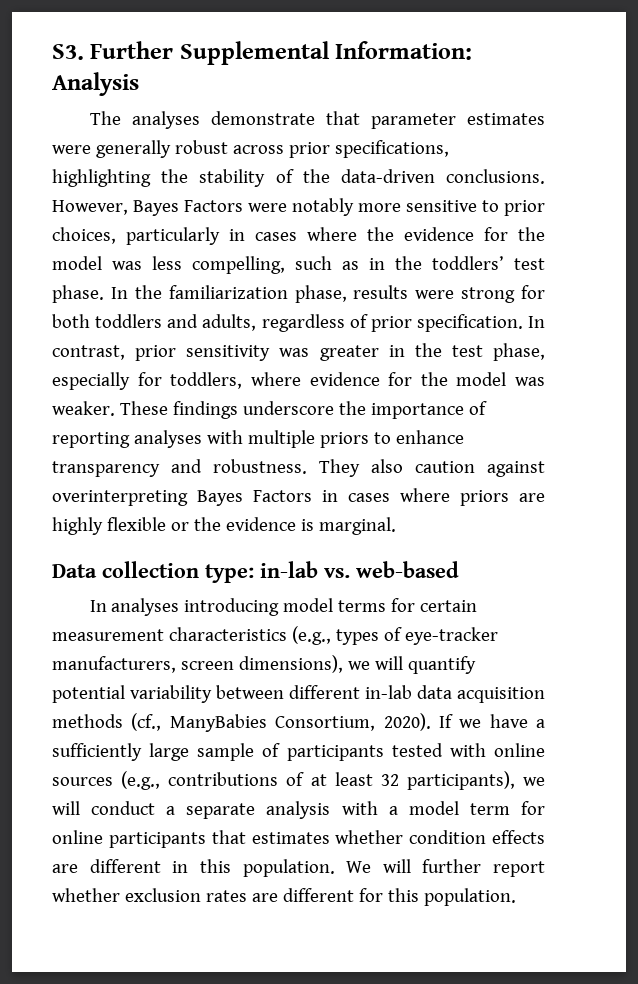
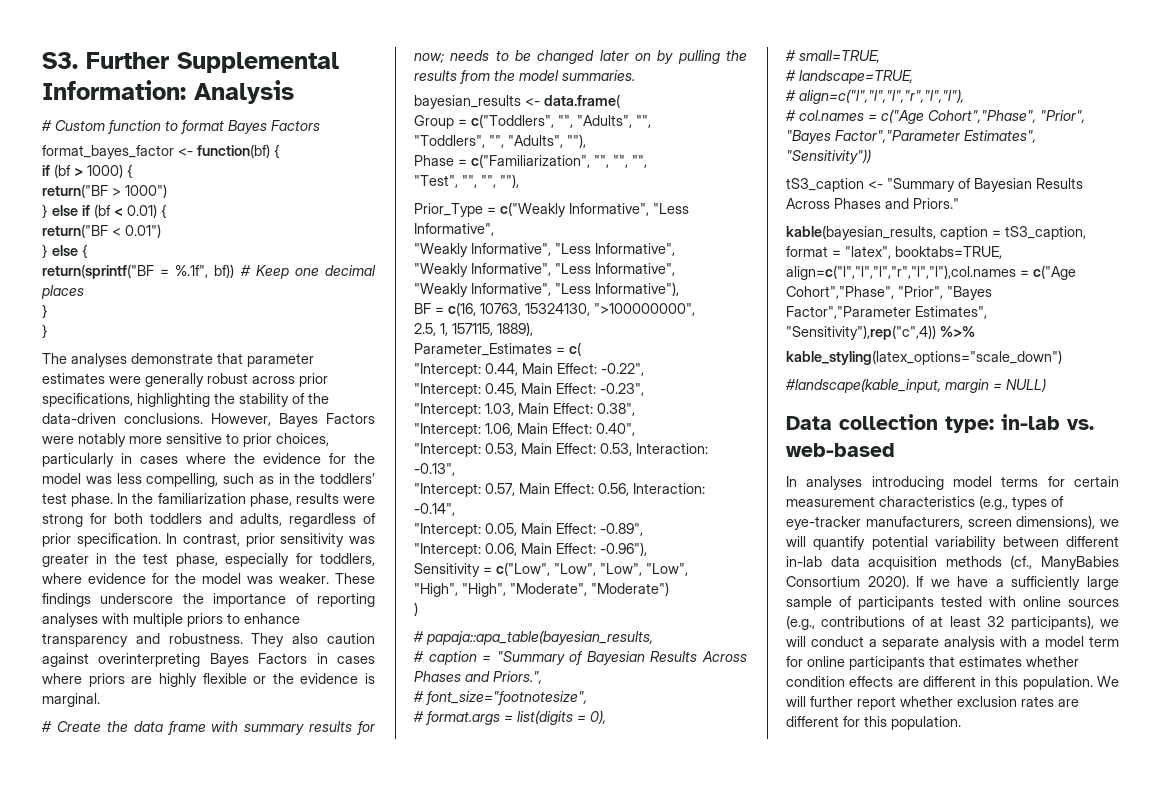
+ # Custom function to format Bayes Factors
+ format_bayes_factor <- function(bf) {
+ if (bf > 1000) {
+ return("BF > 1000")
+ } else if (bf < 0.01) {
+ return("BF < 0.01")
+ } else {
+ return(sprintf("BF = %.1f", bf)) # Keep one decimal places
+ }
+ }
+ # Create the data frame with summary results for now; needs to be changed later on by pulling the results from the model summaries.
+ bayesian_results <- data.frame(
+ Group = c("Toddlers", "", "Adults", "",
+ "Toddlers", "", "Adults", ""),
+ Phase = c("Familiarization", "", "", "",
+ "Test", "", "", ""),
+ Prior_Type = c("Weakly Informative", "Less Informative",
+ "Weakly Informative", "Less Informative",
+ "Weakly Informative", "Less Informative",
+ "Weakly Informative", "Less Informative"),
+ BF = c(16, 10763, 15324130, ">100000000",
+ 2.5, 1, 157115, 1889),
+ Parameter_Estimates = c(
+ "Intercept: 0.44, Main Effect: -0.22",
+ "Intercept: 0.45, Main Effect: -0.23",
+ "Intercept: 1.03, Main Effect: 0.38",
+ "Intercept: 1.06, Main Effect: 0.40",
+ "Intercept: 0.53, Main Effect: 0.53, Interaction: -0.13",
+ "Intercept: 0.57, Main Effect: 0.56, Interaction: -0.14",
+ "Intercept: 0.05, Main Effect: -0.89",
+ "Intercept: 0.06, Main Effect: -0.96"),
+ Sensitivity = c("Low", "Low", "Low", "Low",
+ "High", "High", "Moderate", "Moderate")
+ )
+ # papaja::apa_table(bayesian_results,
+ # caption = "Summary of Bayesian Results Across Phases and Priors.",
+ # font_size="footnotesize",
+ # format.args = list(digits = 0),
+ # small=TRUE,
+ # landscape=TRUE,
+ # align=c("l","l","l","r","l","l"),
+ # col.names = c("Age Cohort","Phase", "Prior", "Bayes Factor","Parameter Estimates", "Sensitivity"))
+ tS3_caption <- "Summary of Bayesian Results Across Phases and Priors."
+ kable(bayesian_results, caption = tS3_caption, format = "latex", booktabs=TRUE, align=c("l","l","l","r","l","l"),col.names = c("Age Cohort","Phase", "Prior", "Bayes Factor","Parameter Estimates", "Sensitivity"),rep("c",4)) %>%
+ kable_styling(latex_options="scale_down")
+ #landscape(kable_input, margin = NULL)
- In analyses introducing model terms for certain measurement characteristics (e.g., types of eye-tracker manufacturers, screen dimensions), we will quantify potential variability between different in-lab data acquisition methods (cf., ManyBabies Consortium, 2020).
+ In analyses introducing model terms for certain measurement characteristics (e.g., types of eye-tracker manufacturers, screen dimensions), we will quantify potential variability between different in-lab data acquisition methods (cf., ManyBabies Consortium 2020).

